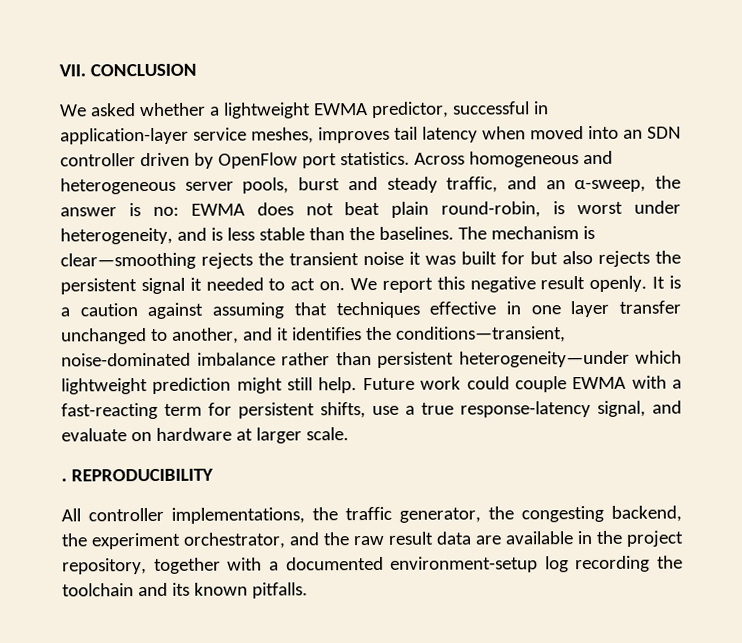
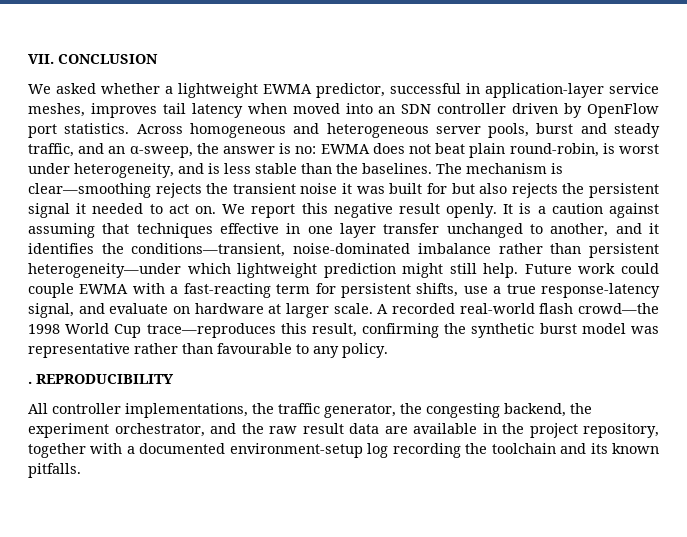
+ A recorded real-world flash crowd—the 1998 World Cup trace—reproduces this result, confirming the synthetic burst model was representative rather than favourable to any policy.

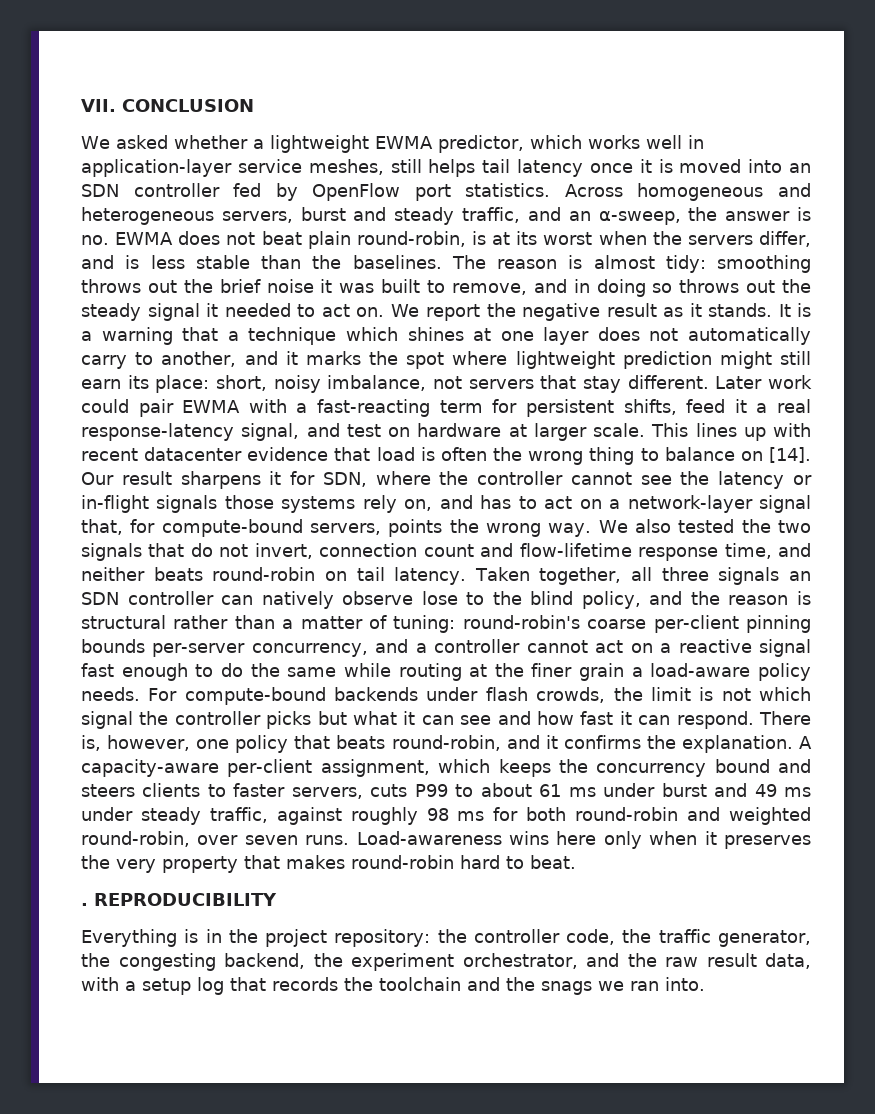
- We asked whether a lightweight EWMA predictor, successful in application-layer service meshes, improves tail latency when moved into an SDN controller driven by OpenFlow port statistics.
+ We asked whether a lightweight EWMA predictor, which works well in application-layer service meshes, still helps tail latency once it is moved into an SDN controller fed by OpenFlow port statistics.
- Across homogeneous and heterogeneous server pools, burst and steady traffic, and an α-sweep, the answer is no: EWMA does not beat plain round-robin, is worst under heterogeneity, and is less stable than the baselines.
+ Across homogeneous and heterogeneous servers, burst and steady traffic, and an α-sweep, the answer is no. EWMA does not beat plain round-robin, is at its worst when the servers differ, and is less stable than the baselines.
- The mechanism is clear—smoothing rejects the transient noise it was built for but also rejects the persistent signal it needed to act on.
+ The reason is almost tidy: smoothing throws out the brief noise it was built to remove, and in doing so throws out the steady signal it needed to act on.
- We report this negative result openly. It is a caution against assuming that techniques effective in one layer transfer unchanged to another, and it identifies the conditions—transient, noise-dominated imbalance rather than persistent heterogeneity—under which lightweight prediction might still help. Future work could couple EWMA with a fast-reacting term for persistent shifts, use a true response-latency signal, and evaluate on hardware at larger scale.
+ We report the negative result as it stands. It is a warning that a technique which shines at one layer does not automatically carry to another, and it marks the spot where lightweight prediction might still earn its place: short, noisy imbalance, not servers that stay different. Later work could pair EWMA with a fast-reacting term for persistent shifts, feed it a real response-latency signal, and test on hardware at larger scale.
- A recorded real-world flash crowd—the 1998 World Cup trace—reproduces this result, confirming the synthetic burst model was representative rather than favourable to any policy.
+ This lines up with recent datacenter evidence that load is often the wrong thing to balance on [14]. Our result sharpens it for SDN, where the controller cannot see the latency or in-flight signals those systems rely on, and has to act on a network-layer signal that, for compute-bound servers, points the wrong way. We also tested the two signals that do not invert, connection count and flow-lifetime response time, and neither beats round-robin on tail latency. Taken together, all three signals an SDN controller can natively observe lose to the blind policy, and the reason is structural rather than a matter of tuning: round-robin's coarse per-client pinning bounds per-server concurrency, and a controller cannot act on a reactive signal fast enough to do the same while routing at the finer grain a load-aware policy needs. For compute-bound backends under flash crowds, the limit is not which signal the controller picks but what it can see and how fast it can respond. There is, however, one policy that beats round-robin, and it confirms the explanation. A capacity-aware per-client assignment, which keeps the concurrency bound and steers clients to faster servers, cuts P99 to about 61 ms under burst and 49 ms under steady traffic, against roughly 98 ms for both round-robin and weighted round-robin, over seven runs. Load-awareness wins here only when it preserves the very property that makes round-robin hard to beat.
  . REPRODUCIBILITY
- All controller implementations, the traffic generator, the congesting backend, the experiment orchestrator, and the raw result data are available in the project repository, together with a documented environment-setup log recording the toolchain and its known pitfalls.
+ Everything is in the project repository: the controller code, the traffic generator, the congesting backend, the experiment orchestrator, and the raw result data, with a setup log that records the toolchain and the snags we ran into.

